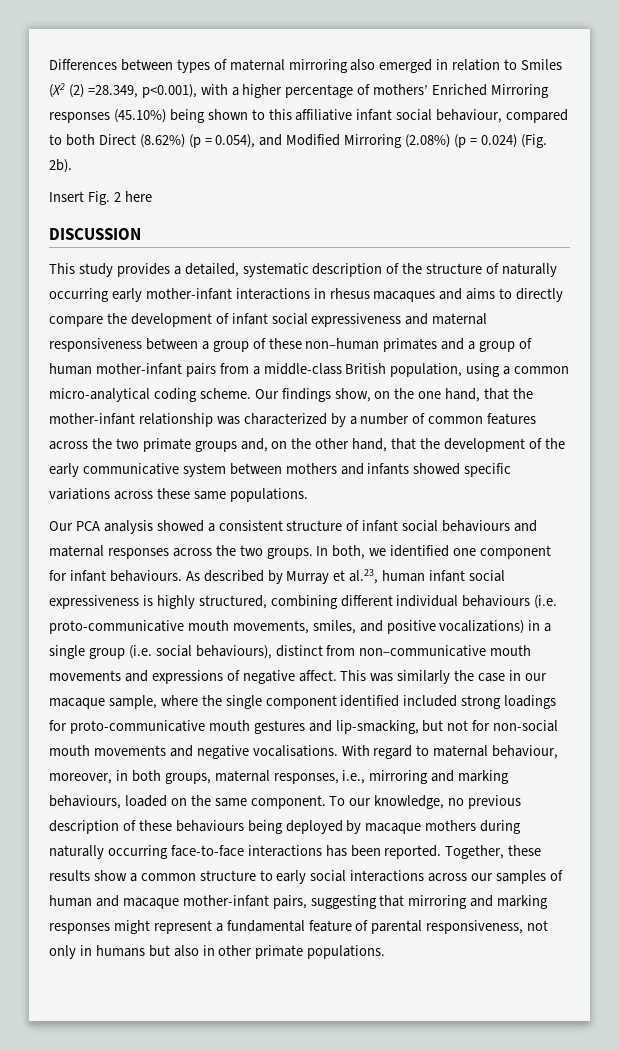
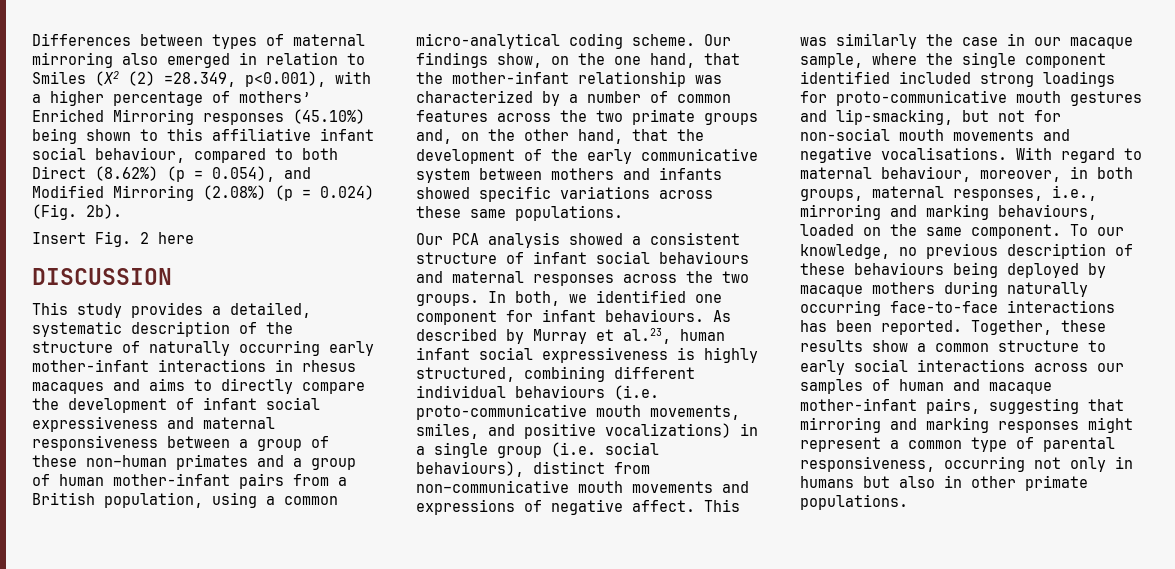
- This study provides a detailed, systematic description of the structure of naturally occurring early mother-infant interactions in rhesus macaques and aims to directly compare the development of infant social expressiveness and maternal responsiveness between a group of these non–human primates and a group of human mother-infant pairs from a middle-class British population, using a common micro-analytical coding scheme.
+ This study provides a detailed, systematic description of the structure of naturally occurring early mother-infant interactions in rhesus macaques and aims to directly compare the development of infant social expressiveness and maternal responsiveness between a group of these non–human primates and a group of human mother-infant pairs from a British population, using a common micro-analytical coding scheme.
- Together, these results show a common structure to early social interactions across our samples of human and macaque mother-infant pairs, suggesting that mirroring and marking responses might represent a fundamental feature of parental responsiveness, not only in humans but also in other primate populations.
+ Together, these results show a common structure to early social interactions across our samples of human and macaque mother-infant pairs, suggesting that mirroring and marking responses might represent a common type of parental responsiveness, occurring not only in humans but also in other primate populations.

